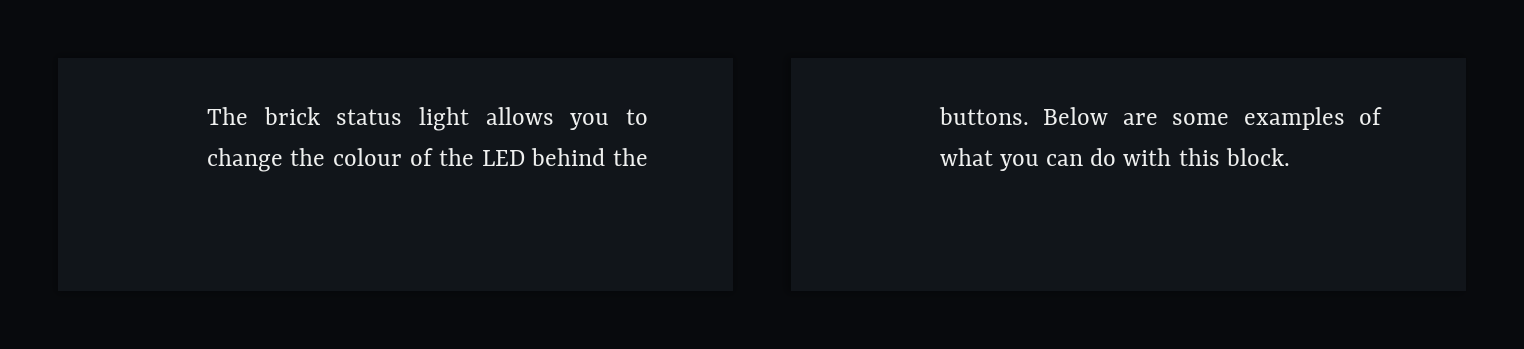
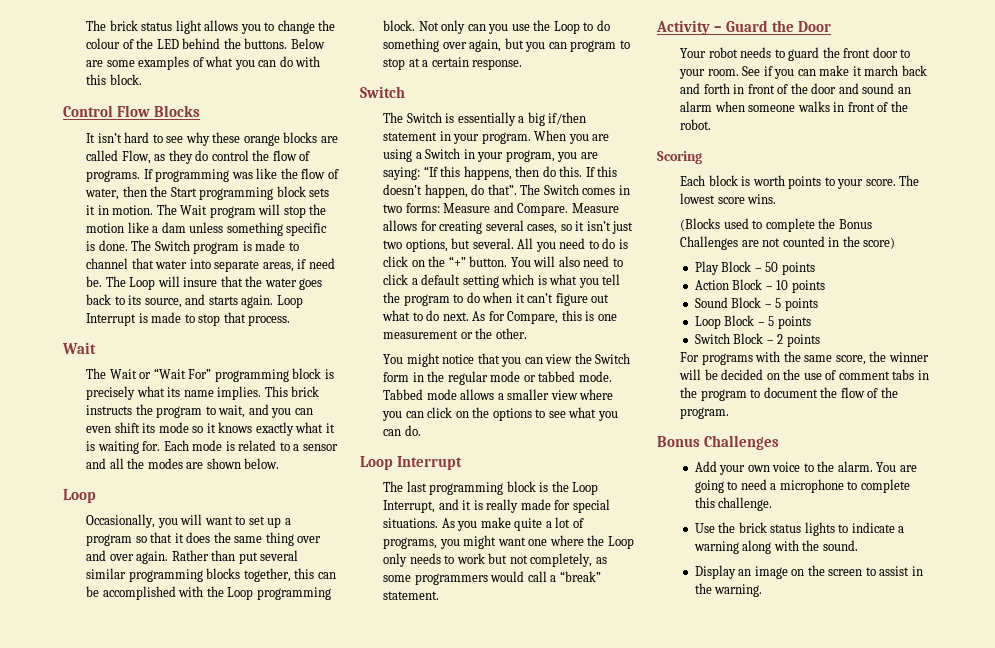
+ Control Flow Blocks
+ It isn’t hard to see why these orange blocks are called Flow, as they do control the flow of programs. If programming was like the flow of water, then the Start programming block sets it in motion. The Wait program will stop the motion like a dam unless something specific is done. The Switch program is made to channel that water into separate areas, if need be. The Loop will insure that the water goes back to its source, and starts again. Loop Interrupt is made to stop that process.
+ Wait
+ The Wait or “Wait For” programming block is precisely what its name implies. This brick instructs the program to wait, and you can even shift its mode so it knows exactly what it is waiting for. Each mode is related to a sensor and all the modes are shown below.
+ Loop
+ Occasionally, you will want to set up a program so that it does the same thing over and over again. Rather than put several similar programming blocks together, this can be accomplished with the Loop programming block. Not only can you use the Loop to do something over again, but you can program to stop at a certain response.
+ Switch
+ The Switch is essentially a big if/then statement in your program. When you are using a Switch in your program, you are saying: “If this happens, then do this. If this doesn’t happen, do that”. The Switch comes in two forms: Measure and Compare. Measure allows for creating several cases, so it isn’t just two options, but several. All you need to do is click on the “+” button. You will also need to click a default setting which is what you tell the program to do when it can’t figure out what to do next. As for Compare, this is one measurement or the other.
+ You might notice that you can view the Switch form in the regular mode or tabbed mode. Tabbed mode allows a smaller view where you can click on the options to see what you can do.
+ Loop Interrupt
+ The last programming block is the Loop Interrupt, and it is really made for special situations. As you make quite a lot of programs, you might want one where the Loop only needs to work but not completely, as some programmers would call a “break” statement.
+ Activity – Guard the Door
+ Your robot needs to guard the front door to your room. See if you can make it march back and forth in front of the door and sound an alarm when someone walks in front of the robot.
+ Scoring
+ Each block is worth points to your score. The lowest score wins.
+ (Blocks used to complete the Bonus Challenges are not counted in the score)
+ Play Block – 50 points
+ Action Block – 10 points
+ Sound Block – 5 points
+ Loop Block – 5 points
+ Switch Block – 2 points
+ For programs with the same score, the winner will be decided on the use of comment tabs in the program to document the flow of the program.
+ Bonus Challenges
+ Add your own voice to the alarm. You are going to need a microphone to complete this challenge.
+ Use the brick status lights to indicate a warning along with the sound.
+ Display an image on the screen to assist in the warning.

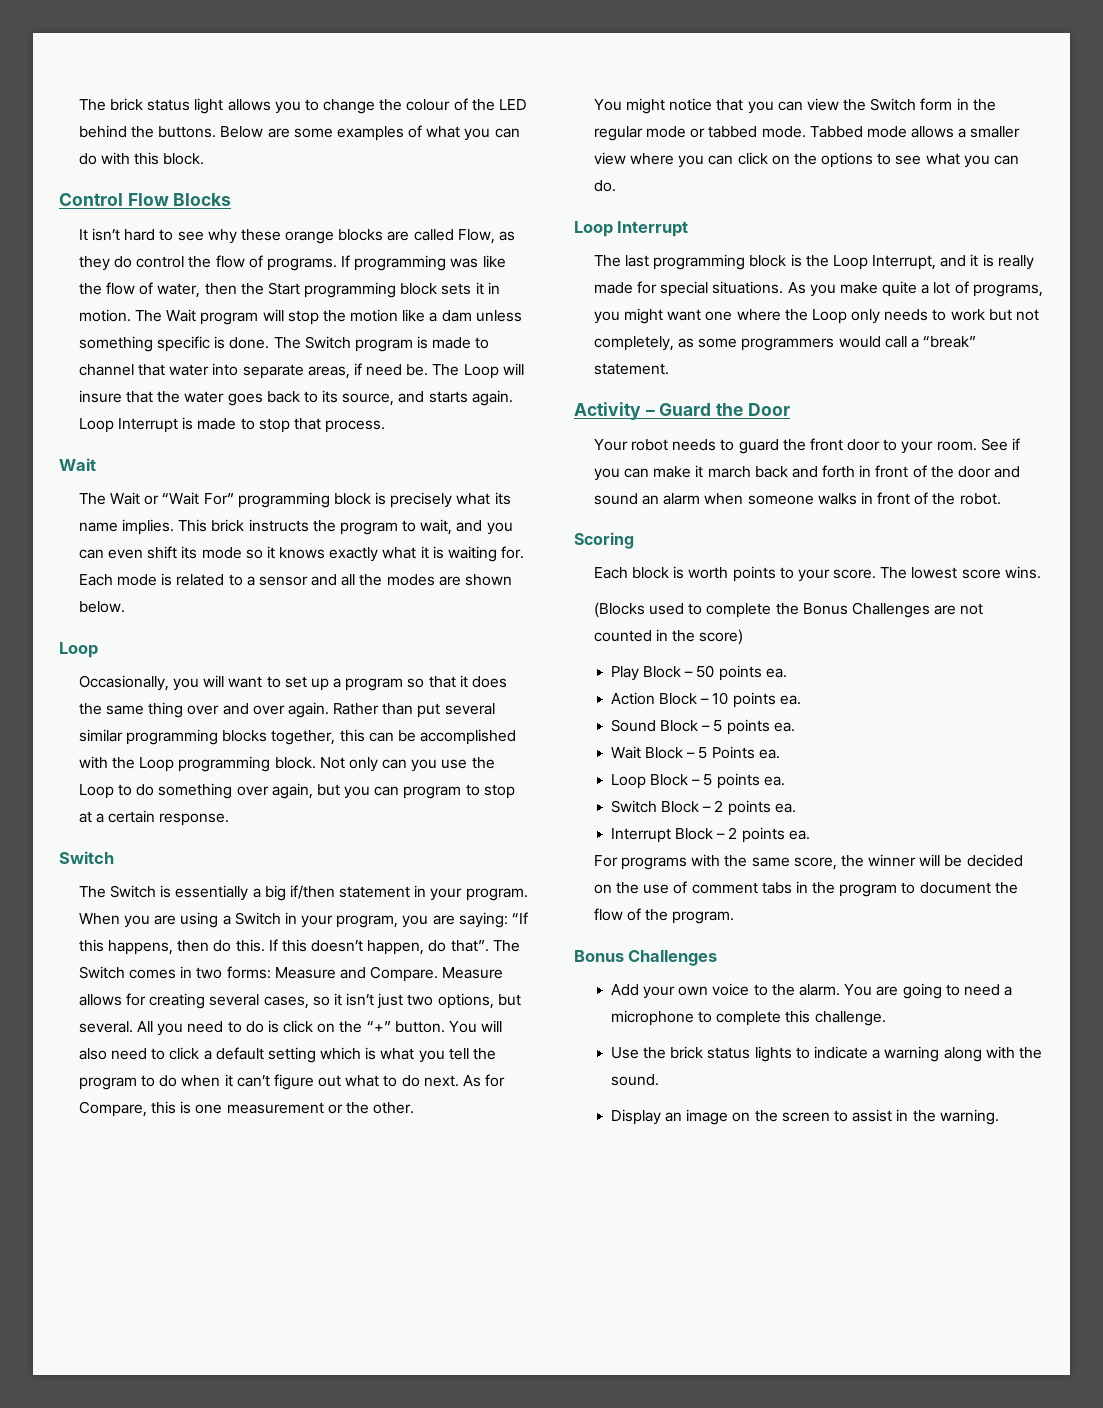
- Play Block – 50 points
+ Play Block – 50 points ea.
- Action Block – 10 points
+ Action Block – 10 points ea.
- Sound Block – 5 points
+ Sound Block – 5 points ea.
+ Wait Block – 5 Points ea.
- Loop Block – 5 points
+ Loop Block – 5 points ea.
- Switch Block – 2 points
+ Switch Block – 2 points ea.
+ Interrupt Block – 2 points ea.

